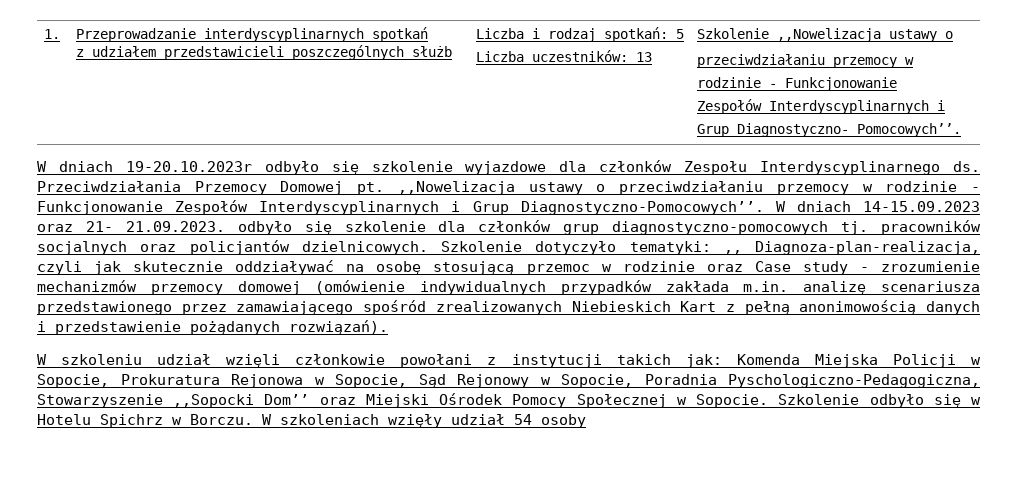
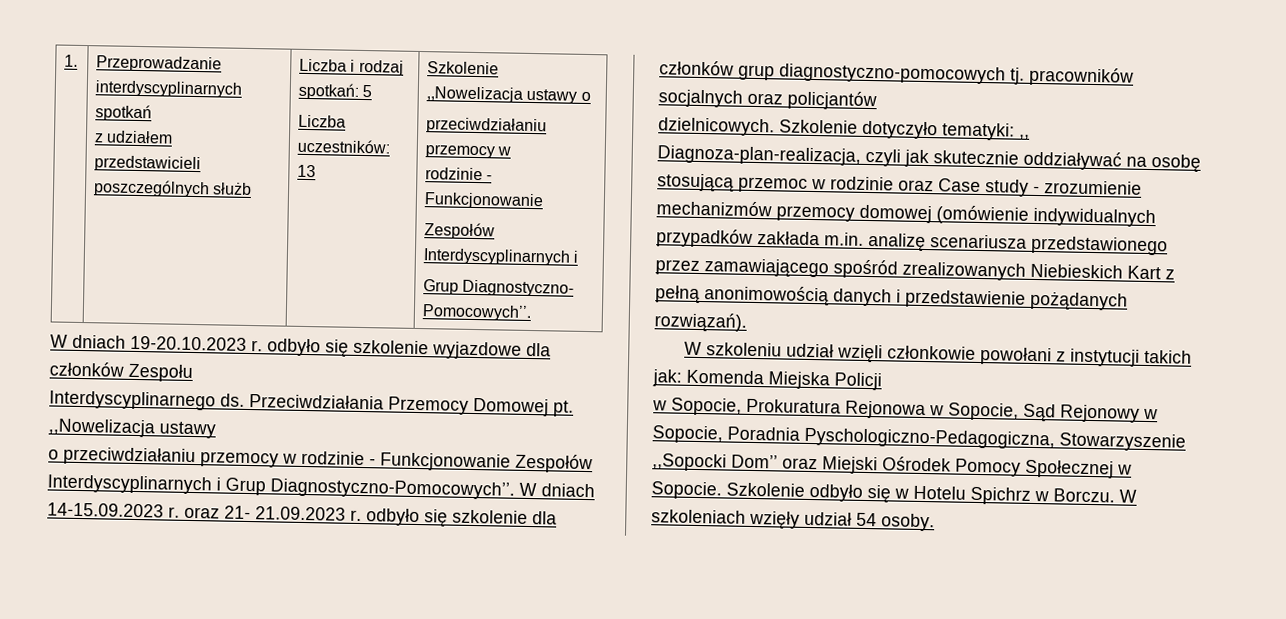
- W dniach 19-20.10.2023r odbyło się szkolenie wyjazdowe dla członków Zespołu Interdyscyplinarnego ds.
+ W dniach 19-20.10.2023 r. odbyło się szkolenie wyjazdowe dla członków Zespołu
+ Interdyscyplinarnego ds.
- Przeciwdziałania Przemocy Domowej pt. ,,Nowelizacja ustawy o przeciwdziałaniu przemocy w rodzinie - Funkcjonowanie Zespołów Interdyscyplinarnych i Grup Diagnostyczno-Pomocowych’’.
+ Przeciwdziałania Przemocy Domowej pt. ,,Nowelizacja ustawy
+ o przeciwdziałaniu przemocy w rodzinie - Funkcjonowanie Zespołów Interdyscyplinarnych i Grup Diagnostyczno-Pomocowych’’.
- W dniach 14-15.09.2023 oraz 21- 21.09.2023. odbyło się szkolenie dla członków grup diagnostyczno-pomocowych tj. pracowników socjalnych oraz policjantów dzielnicowych.
+ W dniach 14-15.09.2023 r. oraz 21- 21.09.2023 r. odbyło się szkolenie dla członków grup diagnostyczno-pomocowych tj. pracowników socjalnych oraz policjantów
+ dzielnicowych.
- W szkoleniu udział wzięli członkowie powołani z instytucji takich jak: Komenda Miejska Policji w Sopocie, Prokuratura Rejonowa w Sopocie, Sąd Rejonowy w Sopocie, Poradnia Pyschologiczno-Pedagogiczna, Stowarzyszenie ,,Sopocki Dom’’ oraz Miejski Ośrodek Pomocy Społecznej w Sopocie.
+ W szkoleniu udział wzięli członkowie powołani z instytucji takich jak: Komenda Miejska Policji
+ w Sopocie, Prokuratura Rejonowa w Sopocie, Sąd Rejonowy w Sopocie, Poradnia Pyschologiczno-Pedagogiczna, Stowarzyszenie ,,Sopocki Dom’’ oraz Miejski Ośrodek Pomocy Społecznej w Sopocie.
- W szkoleniach wzięły udział 54 osoby
+ W szkoleniach wzięły udział 54 osoby.

